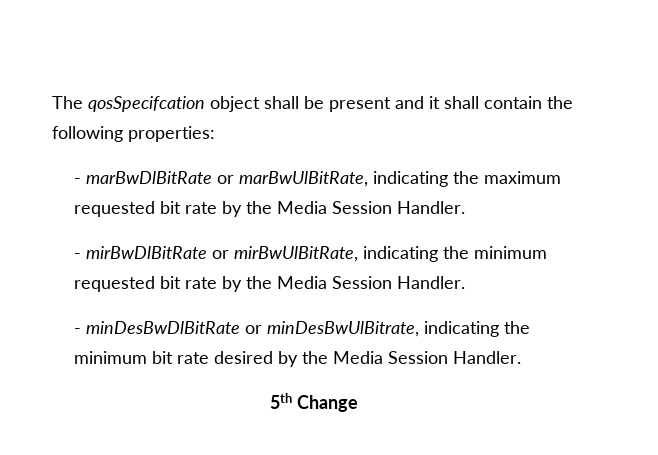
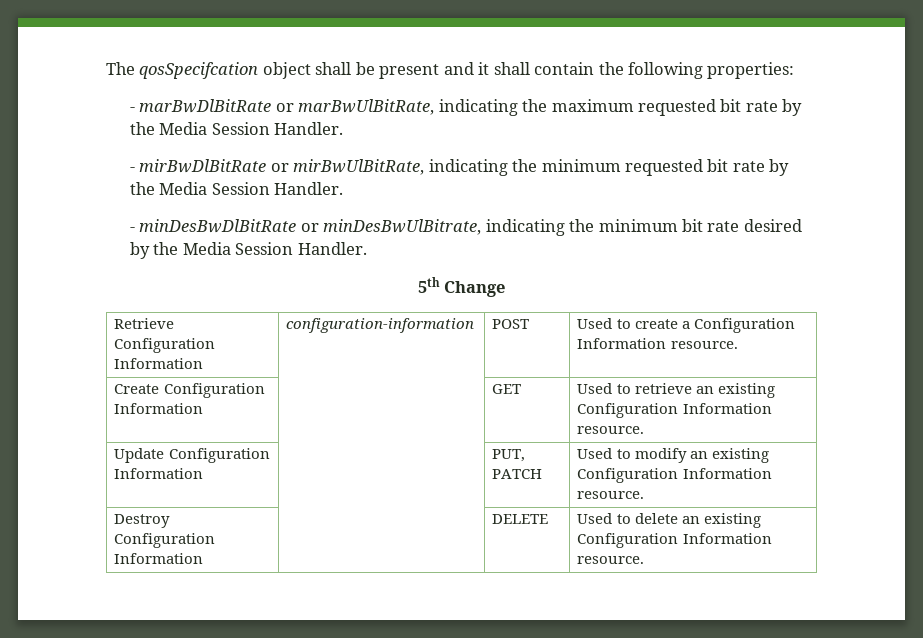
+ Retrieve Configuration Information | configuration-information | POST | Used to create a Configuration Information resource.
+ Create Configuration Information | | GET | Used to retrieve an existing Configuration Information resource.
+ Update Configuration Information | | PUT, PATCH | Used to modify an existing Configuration Information resource.
+ Destroy Configuration Information | | DELETE | Used to delete an existing Configuration Information resource.

